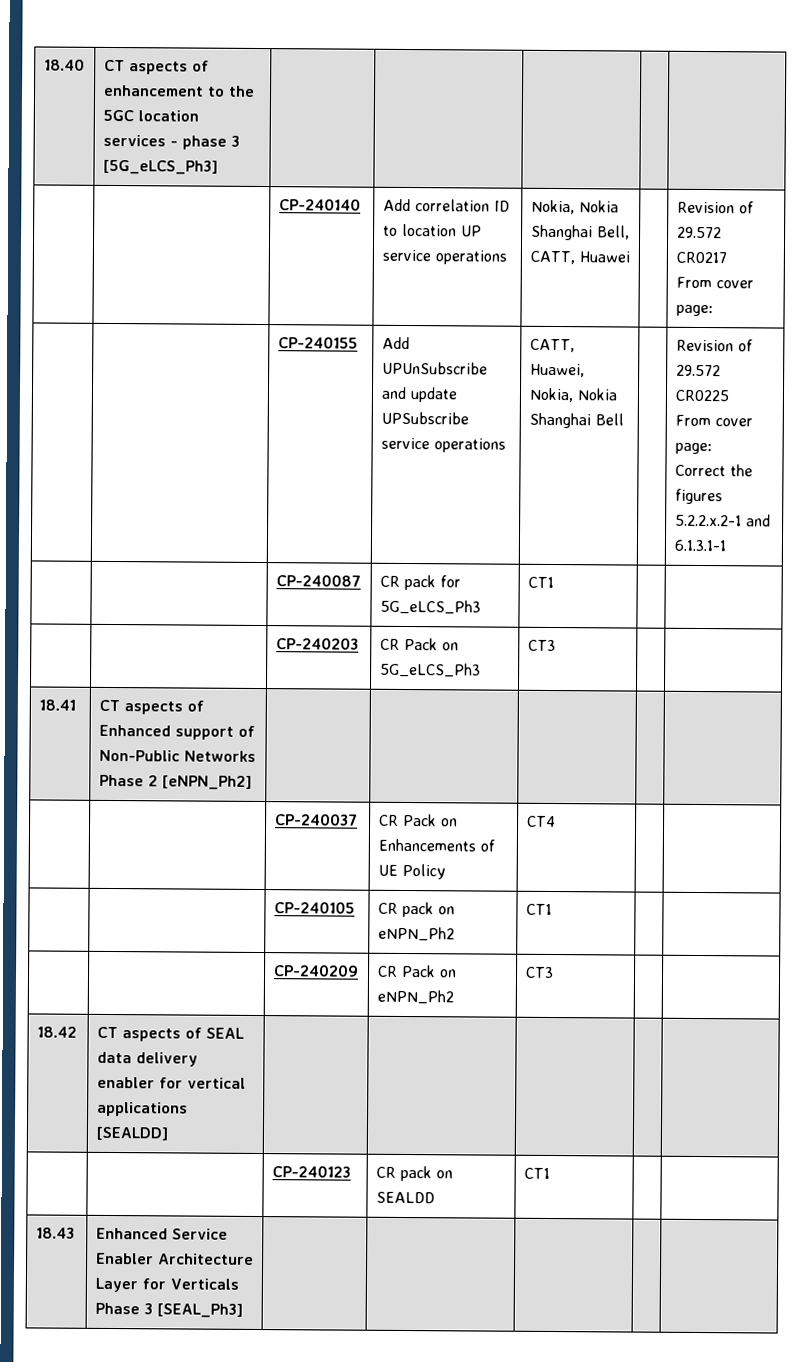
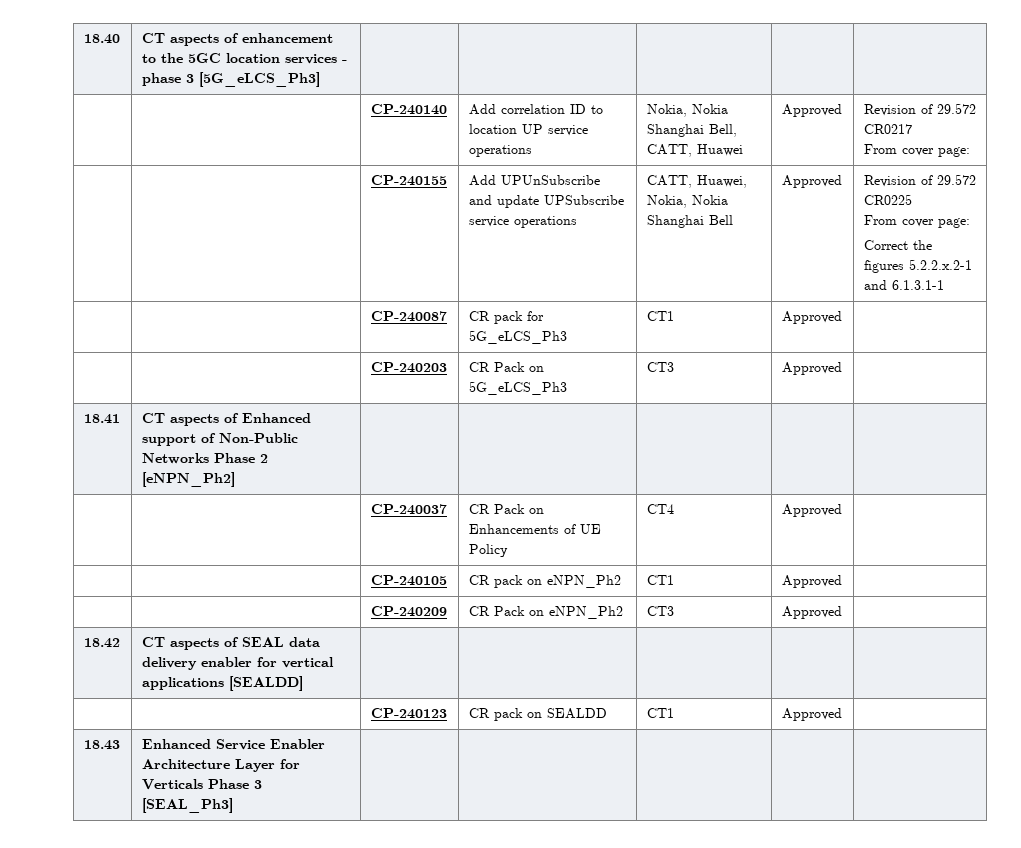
- | | CP-240140 | Add correlation ID to location UP service operations | Nokia, Nokia Shanghai Bell, CATT, Huawei | | Revision of 29.572 CR0217
+ | | CP-240140 | Add correlation ID to location UP service operations | Nokia, Nokia Shanghai Bell, CATT, Huawei | Approved | Revision of 29.572 CR0217
- | | CP-240155 | Add UPUnSubscribe and update UPSubscribe service operations | CATT, Huawei, Nokia, Nokia Shanghai Bell | | Revision of 29.572 CR0225
+ | | CP-240155 | Add UPUnSubscribe and update UPSubscribe service operations | CATT, Huawei, Nokia, Nokia Shanghai Bell | Approved | Revision of 29.572 CR0225
- | | CP-240087 | CR pack for 5G_eLCS_Ph3 | CT1 | |
+ | | CP-240087 | CR pack for 5G_eLCS_Ph3 | CT1 | Approved |
- | | CP-240203 | CR Pack on 5G_eLCS_Ph3 | CT3 | |
+ | | CP-240203 | CR Pack on 5G_eLCS_Ph3 | CT3 | Approved |
- | | CP-240037 | CR Pack on Enhancements of UE Policy | CT4 | |
+ | | CP-240037 | CR Pack on Enhancements of UE Policy | CT4 | Approved |
- | | CP-240105 | CR pack on eNPN_Ph2 | CT1 | |
+ | | CP-240105 | CR pack on eNPN_Ph2 | CT1 | Approved |
- | | CP-240209 | CR Pack on eNPN_Ph2 | CT3 | |
+ | | CP-240209 | CR Pack on eNPN_Ph2 | CT3 | Approved |
- | | CP-240123 | CR pack on SEALDD | CT1 | |
+ | | CP-240123 | CR pack on SEALDD | CT1 | Approved |

